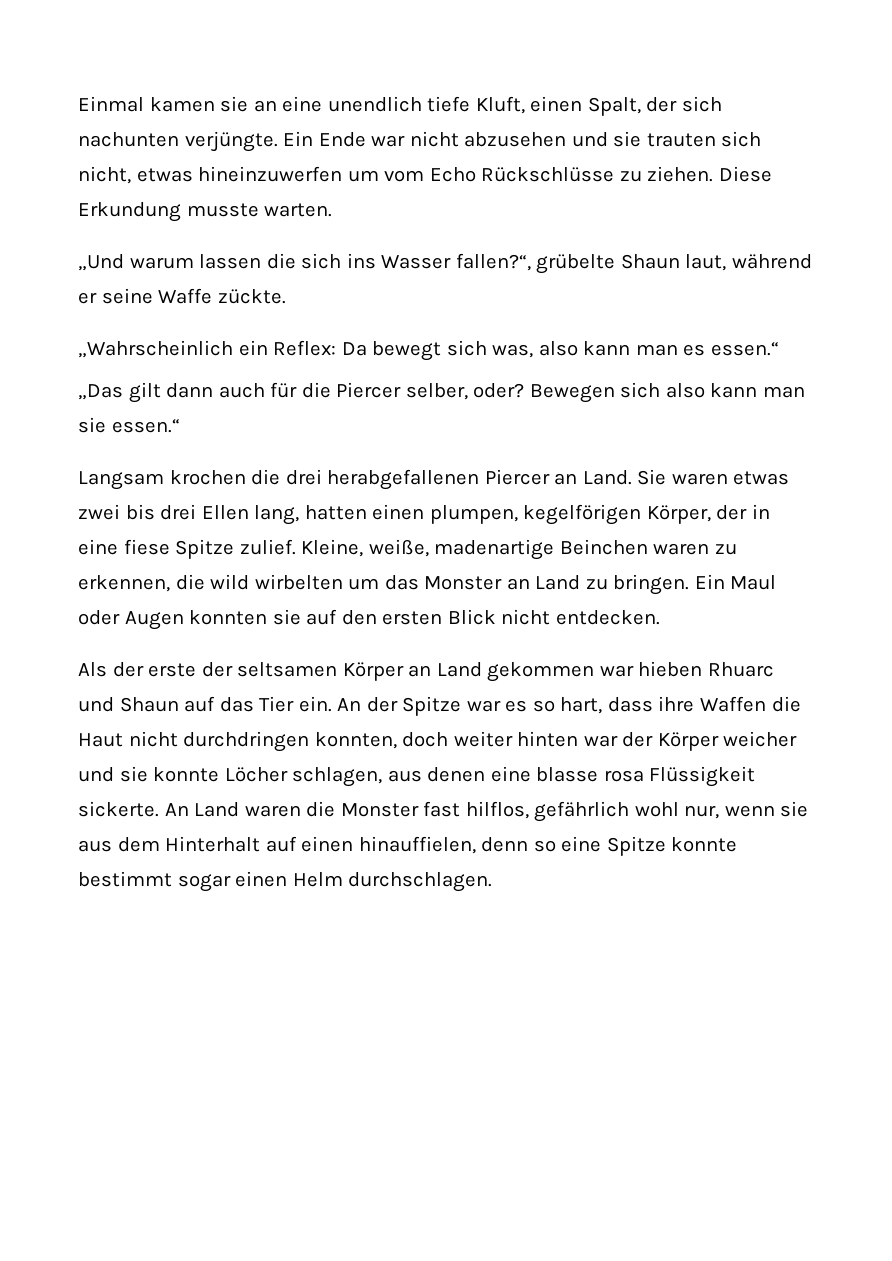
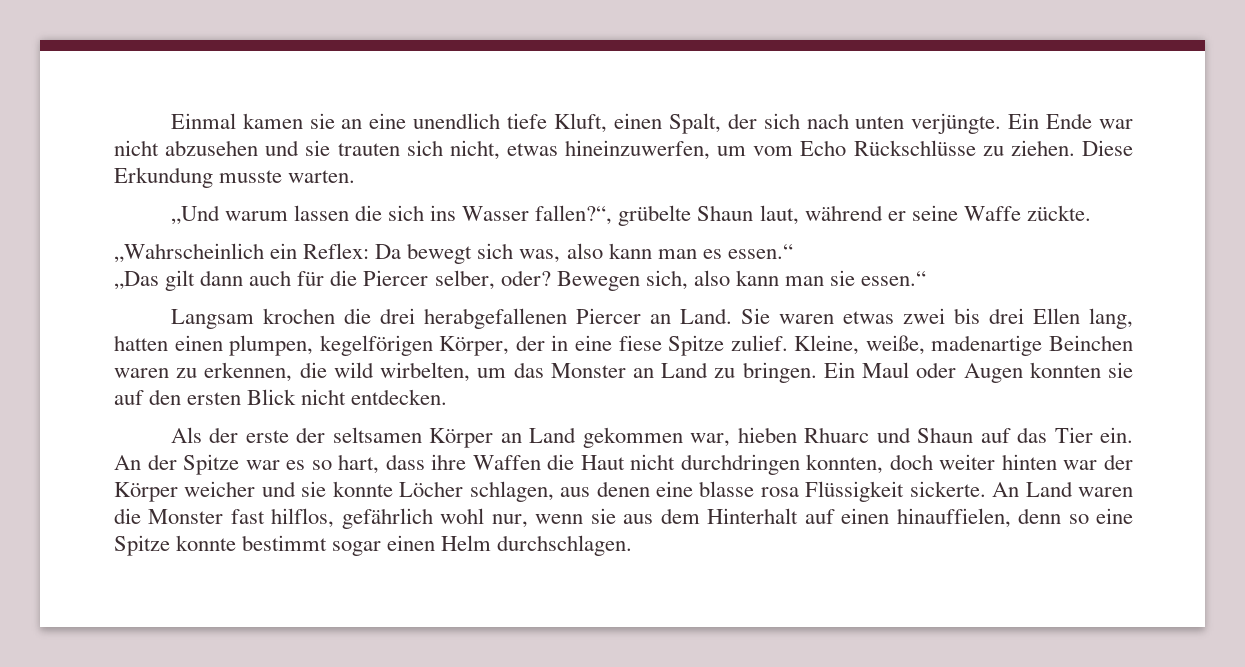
- Einmal kamen sie an eine unendlich tiefe Kluft, einen Spalt, der sich nachunten verjüngte.
+ Einmal kamen sie an eine unendlich tiefe Kluft, einen Spalt, der sich nach unten verjüngte.
- Ein Ende war nicht abzusehen und sie trauten sich nicht, etwas hineinzuwerfen um vom Echo Rückschlüsse zu ziehen.
+ Ein Ende war nicht abzusehen und sie trauten sich nicht, etwas hineinzuwerfen, um vom Echo Rückschlüsse zu ziehen.
- Bewegen sich also kann man sie essen.“
+ Bewegen sich, also kann man sie essen.“
- Kleine, weiße, madenartige Beinchen waren zu erkennen, die wild wirbelten um das Monster an Land zu bringen.
+ Kleine, weiße, madenartige Beinchen waren zu erkennen, die wild wirbelten, um das Monster an Land zu bringen.
- Als der erste der seltsamen Körper an Land gekommen war hieben Rhuarc und Shaun auf das Tier ein.
+ Als der erste der seltsamen Körper an Land gekommen war, hieben Rhuarc und Shaun auf das Tier ein.

